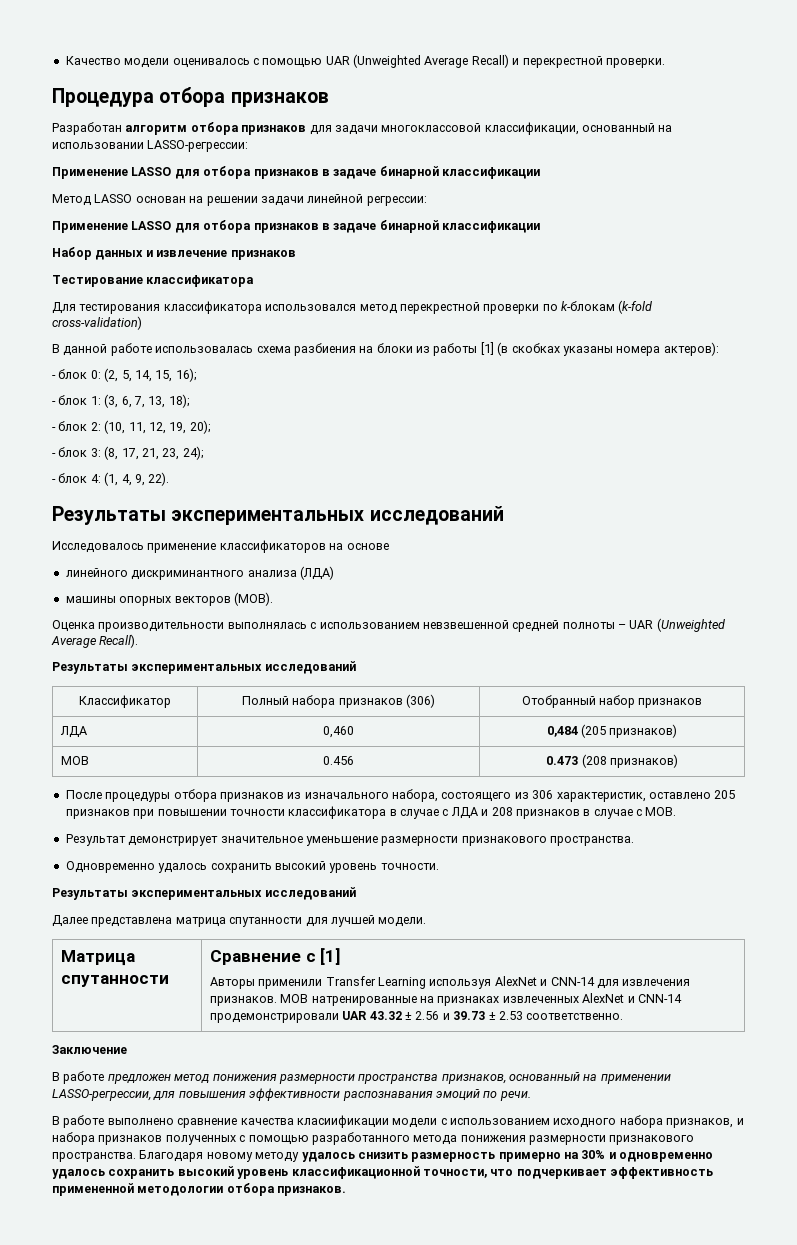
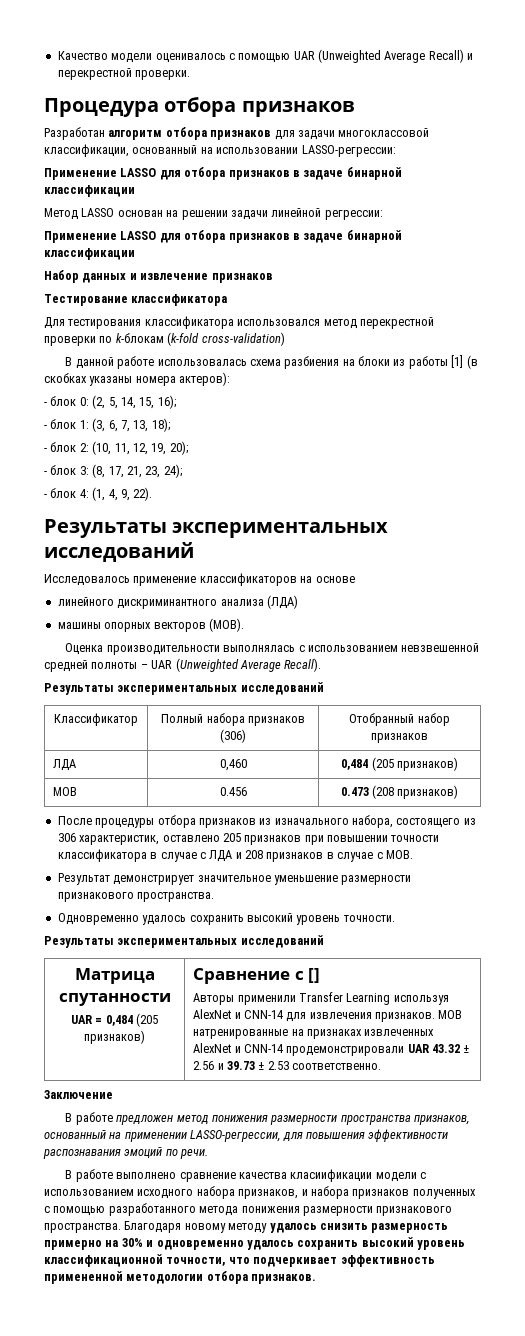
- Далее представлена матрица спутанности для лучшей модели.
- Матрица спутанности | Сравнение с [1]
+ Матрица спутанности
+ UAR = 0,484 (205 признаков) | Сравнение с []

